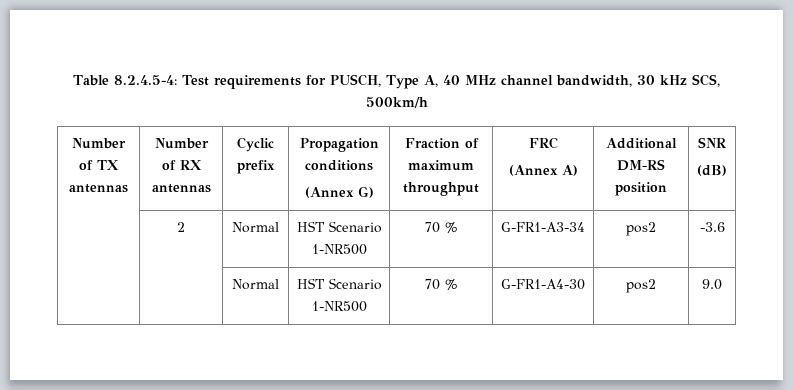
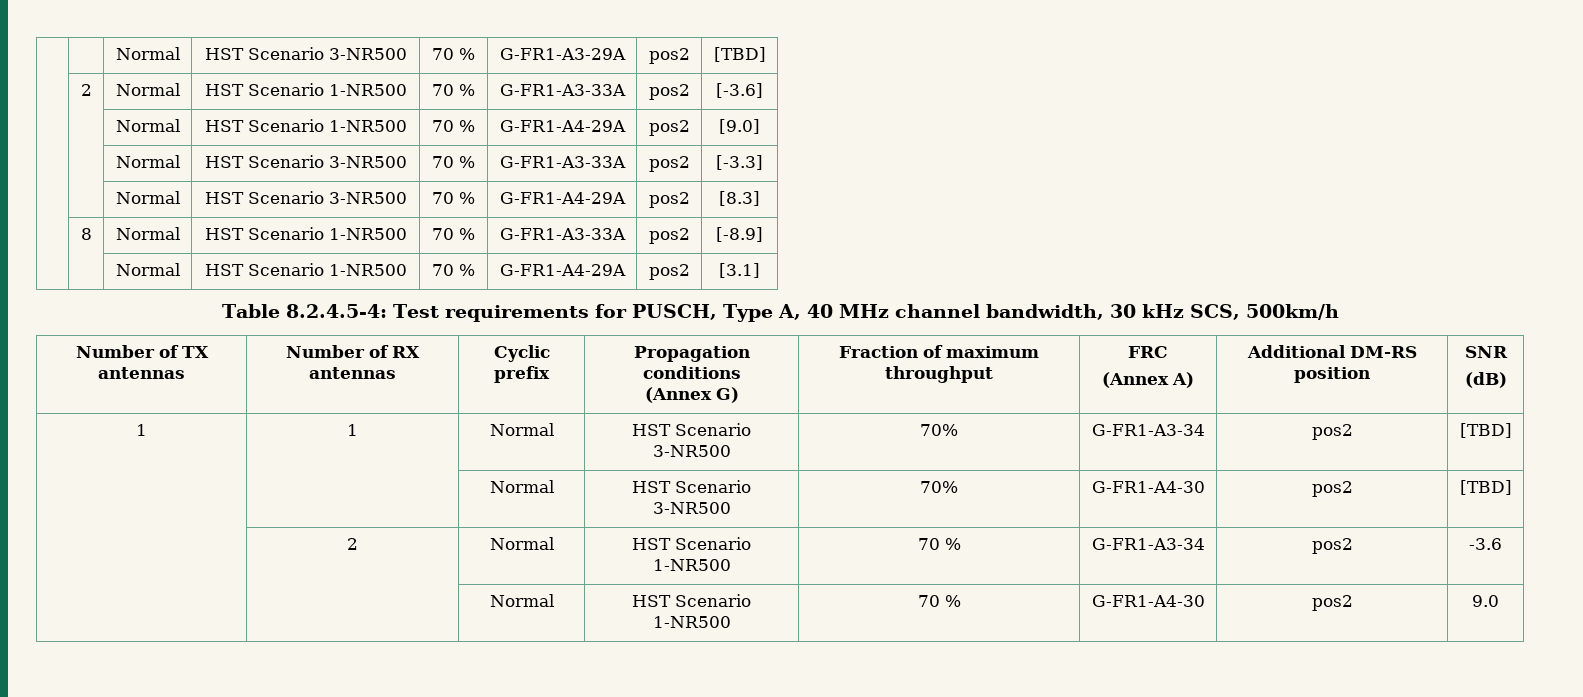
+ | | Normal | HST Scenario 3-NR500 | 70 % | G-FR1-A3-29A | pos2 | [TBD]
+ | 2 | Normal | HST Scenario 1-NR500 | 70 % | G-FR1-A3-33A | pos2 | [-3.6]
+ | | Normal | HST Scenario 1-NR500 | 70 % | G-FR1-A4-29A | pos2 | [9.0]
+ | | Normal | HST Scenario 3-NR500 | 70 % | G-FR1-A3-33A | pos2 | [-3.3]
+ | | Normal | HST Scenario 3-NR500 | 70 % | G-FR1-A4-29A | pos2 | [8.3]
+ | 8 | Normal | HST Scenario 1-NR500 | 70 % | G-FR1-A3-33A | pos2 | [-8.9]
+ | | Normal | HST Scenario 1-NR500 | 70 % | G-FR1-A4-29A | pos2 | [3.1]
+ 1 | 1 | Normal | HST Scenario 3-NR500 | 70% | G-FR1-A3-34 | pos2 | [TBD]
+ | | Normal | HST Scenario 3-NR500 | 70% | G-FR1-A4-30 | pos2 | [TBD]

